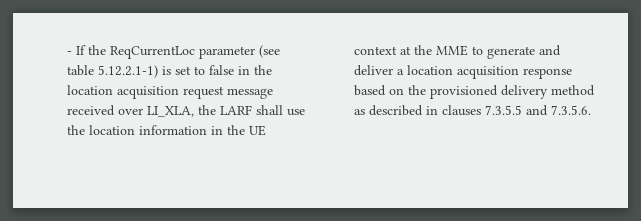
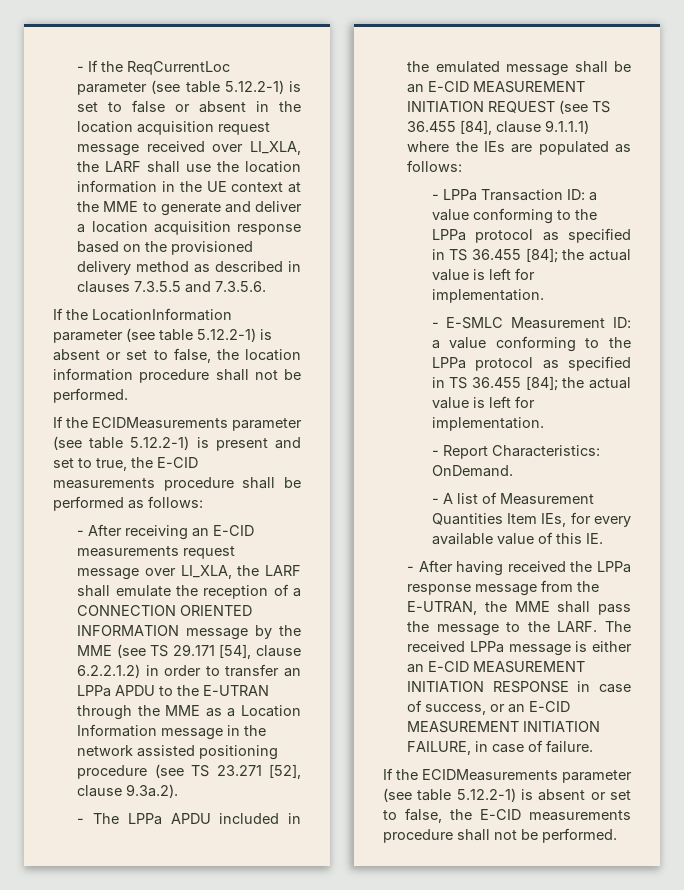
- - If the ReqCurrentLoc parameter (see table 5.12.2.1-1) is set to false in the location acquisition request message received over LI_XLA, the LARF shall use the location information in the UE context at the MME to generate and deliver a location acquisition response based on the provisioned delivery method as described in clauses 7.3.5.5 and 7.3.5.6.
+ - If the ReqCurrentLoc parameter (see table 5.12.2-1) is set to false or absent in the location acquisition request message received over LI_XLA, the LARF shall use the location information in the UE context at the MME to generate and deliver a location acquisition response based on the provisioned delivery method as described in clauses 7.3.5.5 and 7.3.5.6.
+ If the LocationInformation parameter (see table 5.12.2-1) is absent or set to false, the location information procedure shall not be performed.
+ If the ECIDMeasurements parameter (see table 5.12.2-1) is present and set to true, the E-CID measurements procedure shall be performed as follows:
+ - After receiving an E-CID measurements request message over LI_XLA, the LARF shall emulate the reception of a CONNECTION ORIENTED INFORMATION message by the MME (see TS 29.171 [54], clause 6.2.2.1.2) in order to transfer an LPPa APDU to the E-UTRAN through the MME as a Location Information message in the network assisted positioning procedure (see TS 23.271 [52], clause 9.3a.2).
+ - The LPPa APDU included in the emulated message shall be an E-CID MEASUREMENT INITIATION REQUEST (see TS 36.455 [84], clause 9.1.1.1) where the IEs are populated as follows:
+ - LPPa Transaction ID: a value conforming to the LPPa protocol as specified in TS 36.455 [84]; the actual value is left for implementation.
+ - E-SMLC Measurement ID: a value conforming to the LPPa protocol as specified in TS 36.455 [84]; the actual value is left for implementation.
+ - Report Characteristics: OnDemand.
+ - A list of Measurement Quantities Item IEs, for every available value of this IE.
+ - After having received the LPPa response message from the E-UTRAN, the MME shall pass the message to the LARF. The received LPPa message is either an E-CID MEASUREMENT INITIATION RESPONSE in case of success, or an E-CID MEASUREMENT INITIATION FAILURE, in case of failure.
+ If the ECIDMeasurements parameter (see table 5.12.2-1) is absent or set to false, the E-CID measurements procedure shall not be performed.

